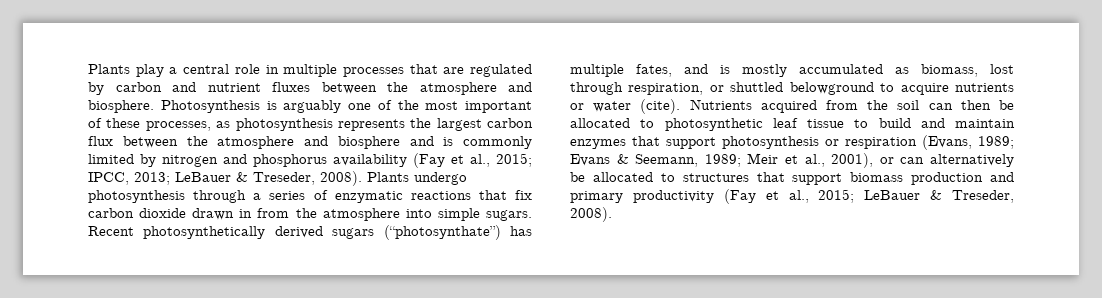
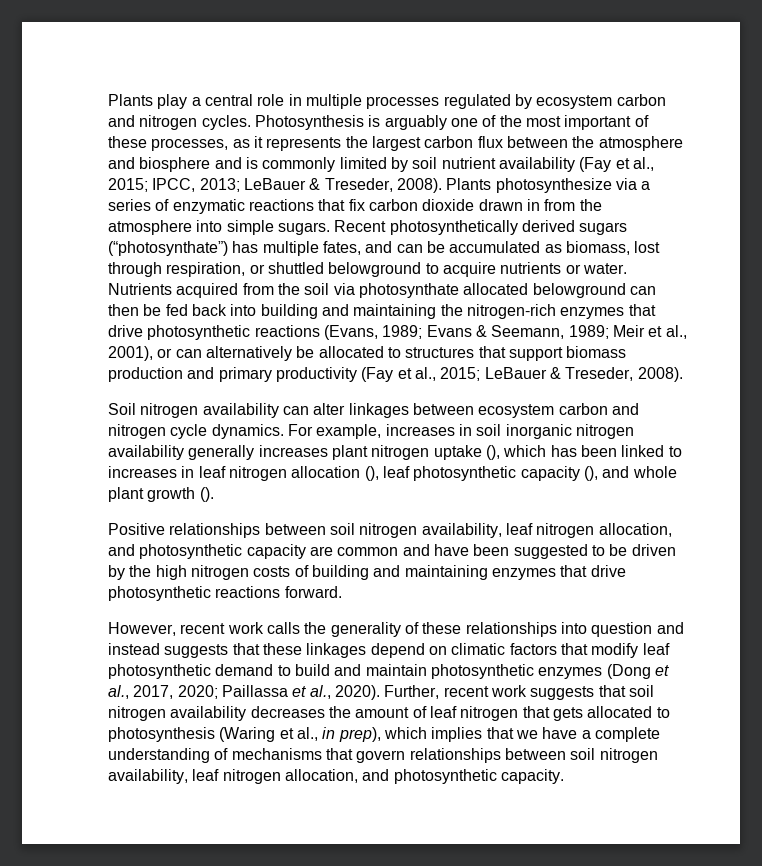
- Plants play a central role in multiple processes that are regulated by carbon and nutrient fluxes between the atmosphere and biosphere.
+ Plants play a central role in multiple processes regulated by ecosystem carbon and nitrogen cycles.
- Photosynthesis is arguably one of the most important of these processes, as photosynthesis represents the largest carbon flux between the atmosphere and biosphere and is commonly limited by nitrogen and phosphorus availability (Fay et al., 2015; IPCC, 2013; LeBauer & Treseder, 2008).
+ Photosynthesis is arguably one of the most important of these processes, as it represents the largest carbon flux between the atmosphere and biosphere and is commonly limited by soil nutrient availability (Fay et al., 2015; IPCC, 2013; LeBauer & Treseder, 2008).
- Plants undergo photosynthesis through a series of enzymatic reactions that fix carbon dioxide drawn in from the atmosphere into simple sugars.
+ Plants photosynthesize via a series of enzymatic reactions that fix carbon dioxide drawn in from the atmosphere into simple sugars.
- Recent photosynthetically derived sugars (“photosynthate”) has multiple fates, and is mostly accumulated as biomass, lost through respiration, or shuttled belowground to acquire nutrients or water (cite).
+ Recent photosynthetically derived sugars (“photosynthate”) has multiple fates, and can be accumulated as biomass, lost through respiration, or shuttled belowground to acquire nutrients or water.
- Nutrients acquired from the soil can then be allocated to photosynthetic leaf tissue to build and maintain enzymes that support photosynthesis or respiration (Evans, 1989; Evans & Seemann, 1989; Meir et al., 2001), or can alternatively be allocated to structures that support biomass production and primary productivity (Fay et al., 2015; LeBauer & Treseder, 2008).
+ Nutrients acquired from the soil via photosynthate allocated belowground can then be fed back into building and maintaining the nitrogen-rich enzymes that drive photosynthetic reactions (Evans, 1989; Evans & Seemann, 1989; Meir et al., 2001), or can alternatively be allocated to structures that support biomass production and primary productivity (Fay et al., 2015; LeBauer & Treseder, 2008).
+ Soil nitrogen availability can alter linkages between ecosystem carbon and nitrogen cycle dynamics. For example, increases in soil inorganic nitrogen availability generally increases plant nitrogen uptake (), which has been linked to increases in leaf nitrogen allocation (), leaf photosynthetic capacity (), and whole plant growth ().
+ Positive relationships between soil nitrogen availability, leaf nitrogen allocation, and photosynthetic capacity are common and have been suggested to be driven by the high nitrogen costs of building and maintaining enzymes that drive photosynthetic reactions forward.
+ However, recent work calls the generality of these relationships into question and instead suggests that these linkages depend on climatic factors that modify leaf photosynthetic demand to build and maintain photosynthetic enzymes (Dong et al., 2017, 2020; Paillassa et al., 2020). Further, recent work suggests that soil nitrogen availability decreases the amount of leaf nitrogen that gets allocated to photosynthesis (Waring et al., in prep), which implies that we have a complete understanding of mechanisms that govern relationships between soil nitrogen availability, leaf nitrogen allocation, and photosynthetic capacity.

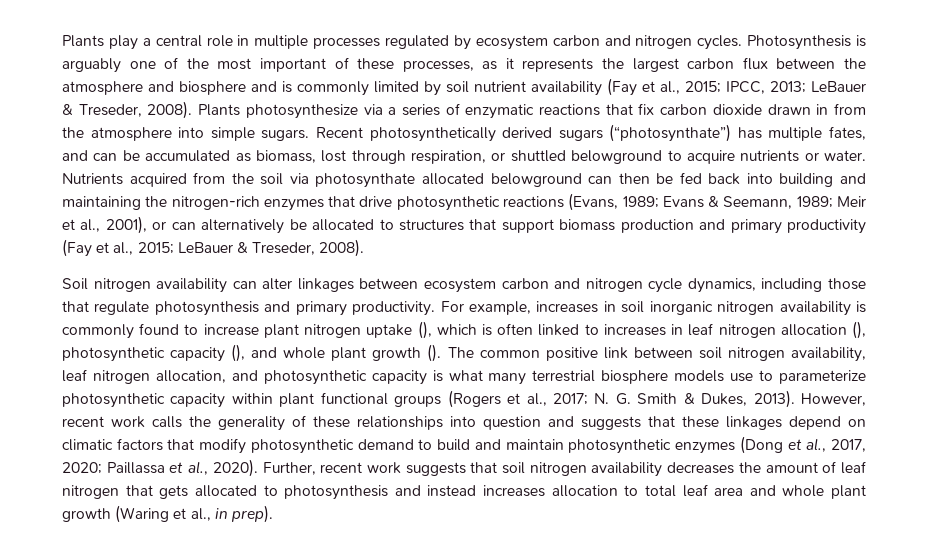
- Soil nitrogen availability can alter linkages between ecosystem carbon and nitrogen cycle dynamics.
+ Soil nitrogen availability can alter linkages between ecosystem carbon and nitrogen cycle dynamics, including those that regulate photosynthesis and primary productivity.
- For example, increases in soil inorganic nitrogen availability generally increases plant nitrogen uptake (), which has been linked to increases in leaf nitrogen allocation (), leaf photosynthetic capacity (), and whole plant growth ().
- Positive relationships between soil nitrogen availability, leaf nitrogen allocation, and photosynthetic capacity are common and have been suggested to be driven by the high nitrogen costs of building and maintaining enzymes that drive photosynthetic reactions forward.
- However, recent work calls the generality of these relationships into question and instead suggests that these linkages depend on climatic factors that modify leaf photosynthetic demand to build and maintain photosynthetic enzymes (Dong et al., 2017, 2020;
+ For example, increases in soil inorganic nitrogen availability is commonly found to increase plant nitrogen uptake (), which is often linked to increases in leaf nitrogen allocation (), photosynthetic capacity (), and whole plant growth (). The common positive link between soil nitrogen availability, leaf nitrogen allocation, and photosynthetic capacity is what many terrestrial biosphere models use to parameterize photosynthetic capacity within plant functional groups (Rogers et al., 2017; N. G. Smith & Dukes, 2013). However, recent work calls the generality of these relationships into question and suggests that these linkages depend on climatic factors that modify photosynthetic demand to build and maintain photosynthetic enzymes (Dong et al., 2017, 2020;
- Further, recent work suggests that soil nitrogen availability decreases the amount of leaf nitrogen that gets allocated to photosynthesis (Waring et al., in prep), which implies that we have a complete understanding of mechanisms that govern relationships between soil nitrogen availability, leaf nitrogen allocation, and photosynthetic capacity.
+ Further, recent work suggests that soil nitrogen availability decreases the amount of leaf nitrogen that gets allocated to photosynthesis and instead increases allocation to total leaf area and whole plant growth (Waring et al., in prep).

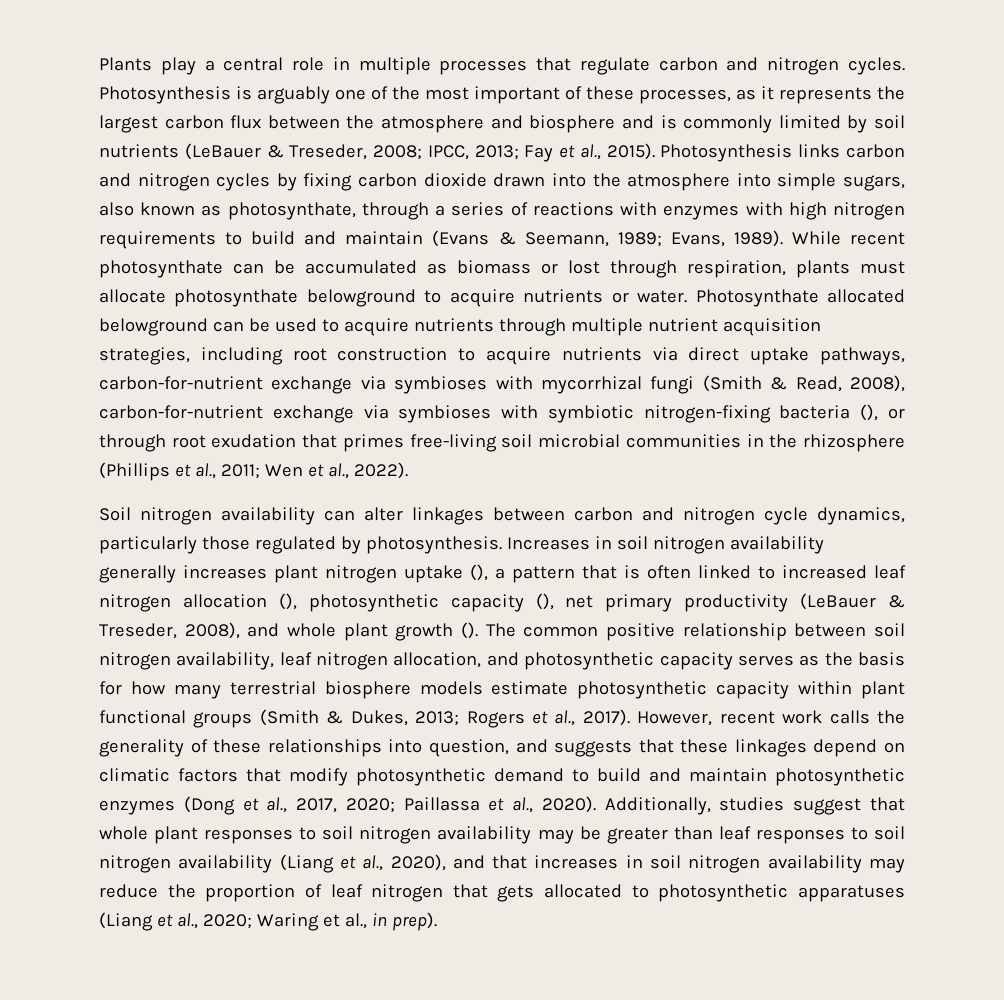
- Plants play a central role in multiple processes regulated by ecosystem carbon and nitrogen cycles.
+ Plants play a central role in multiple processes that regulate carbon and nitrogen cycles.
- Photosynthesis is arguably one of the most important of these processes, as it represents the largest carbon flux between the atmosphere and biosphere and is commonly limited by soil nutrient availability (Fay et al., 2015; IPCC, 2013; LeBauer & Treseder, 2008). Plants photosynthesize via a series of enzymatic reactions that fix carbon dioxide drawn in from the atmosphere into simple sugars. Recent photosynthetically derived sugars (“photosynthate”) has multiple fates, and can be accumulated as biomass, lost through respiration, or shuttled belowground to acquire nutrients or water.
+ Photosynthesis is arguably one of the most important of these processes, as it represents the largest carbon flux between the atmosphere and biosphere and is commonly limited by soil nutrients (LeBauer & Treseder, 2008; IPCC, 2013; Fay et al., 2015). Photosynthesis links carbon and nitrogen cycles by fixing carbon dioxide drawn into the atmosphere into simple sugars, also known as photosynthate, through a series of reactions with enzymes with high nitrogen requirements to build and maintain (Evans & Seemann, 1989; Evans, 1989). While recent photosynthate can be accumulated as biomass or lost through respiration, plants must allocate photosynthate belowground to acquire nutrients or water.
- Nutrients acquired from the soil via photosynthate allocated belowground can then be fed back into building and maintaining the nitrogen-rich enzymes that drive photosynthetic reactions (Evans, 1989; Evans & Seemann, 1989; Meir et al., 2001), or can alternatively be allocated to structures that support biomass production and primary productivity (Fay et al., 2015; LeBauer & Treseder, 2008).
+ Photosynthate allocated belowground can be used to acquire nutrients through multiple nutrient acquisition strategies, including root construction to acquire nutrients via direct uptake pathways, carbon-for-nutrient exchange via symbioses with mycorrhizal fungi (Smith & Read, 2008), carbon-for-nutrient exchange via symbioses with symbiotic nitrogen-fixing bacteria (), or through root exudation that primes free-living soil microbial communities in the rhizosphere (Phillips et al., 2011; Wen et al., 2022).
- Soil nitrogen availability can alter linkages between ecosystem carbon and nitrogen cycle dynamics, including those that regulate photosynthesis and primary productivity. For example, increases in soil inorganic nitrogen availability is commonly found to increase plant nitrogen uptake (), which is often linked to increases in leaf nitrogen allocation (), photosynthetic capacity (), and whole plant growth ().
+ Soil nitrogen availability can alter linkages between carbon and nitrogen cycle dynamics, particularly those regulated by photosynthesis. Increases in soil nitrogen availability generally increases plant nitrogen uptake (), a pattern that is often linked to increased leaf nitrogen allocation (), photosynthetic capacity (), net primary productivity (LeBauer & Treseder, 2008), and whole plant growth ().
- The common positive link between soil nitrogen availability, leaf nitrogen allocation, and photosynthetic capacity is what many terrestrial biosphere models use to parameterize photosynthetic capacity within plant functional groups (Rogers et al., 2017; N. G. Smith & Dukes, 2013).
+ The common positive relationship between soil nitrogen availability, leaf nitrogen allocation, and photosynthetic capacity serves as the basis for how many terrestrial biosphere models estimate photosynthetic capacity within plant functional groups (Smith & Dukes, 2013; Rogers et al., 2017).
- However, recent work calls the generality of these relationships into question and suggests that these linkages depend on climatic factors that modify photosynthetic demand to build and maintain photosynthetic enzymes (Dong et al., 2017, 2020; Paillassa et al., 2020).
+ However, recent work calls the generality of these relationships into question, and suggests that these linkages depend on climatic factors that modify photosynthetic demand to build and maintain photosynthetic enzymes (Dong et al., 2017, 2020; Paillassa et al., 2020).
- Further, recent work suggests that soil nitrogen availability decreases the amount of leaf nitrogen that gets allocated to photosynthesis and instead increases allocation to total leaf area and whole plant growth (Waring et al., in prep).
+ Additionally, studies suggest that whole plant responses to soil nitrogen availability may be greater than leaf responses to soil nitrogen availability (Liang et al., 2020), and that increases in soil nitrogen availability may reduce the proportion of leaf nitrogen that gets allocated to photosynthetic apparatuses (Liang et al., 2020; Waring et al., in prep).

